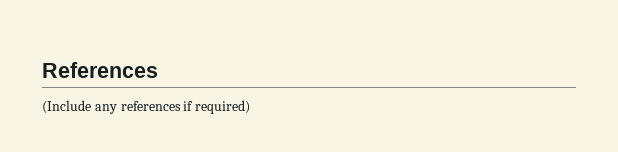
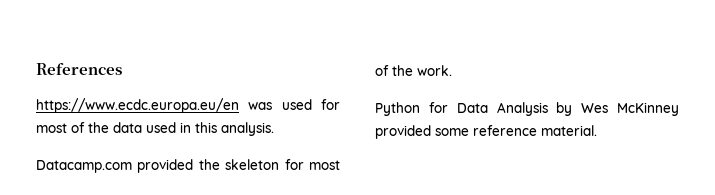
- (Include any references if required)
+ https://www.ecdc.europa.eu/en was used for most of the data used in this analysis.
+ Datacamp.com provided the skeleton for most of the work.
+ Python for Data Analysis by Wes McKinney provided some reference material.

